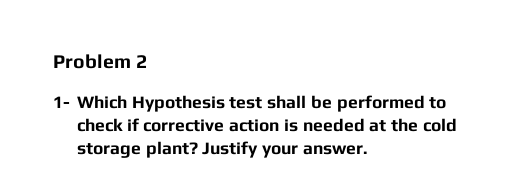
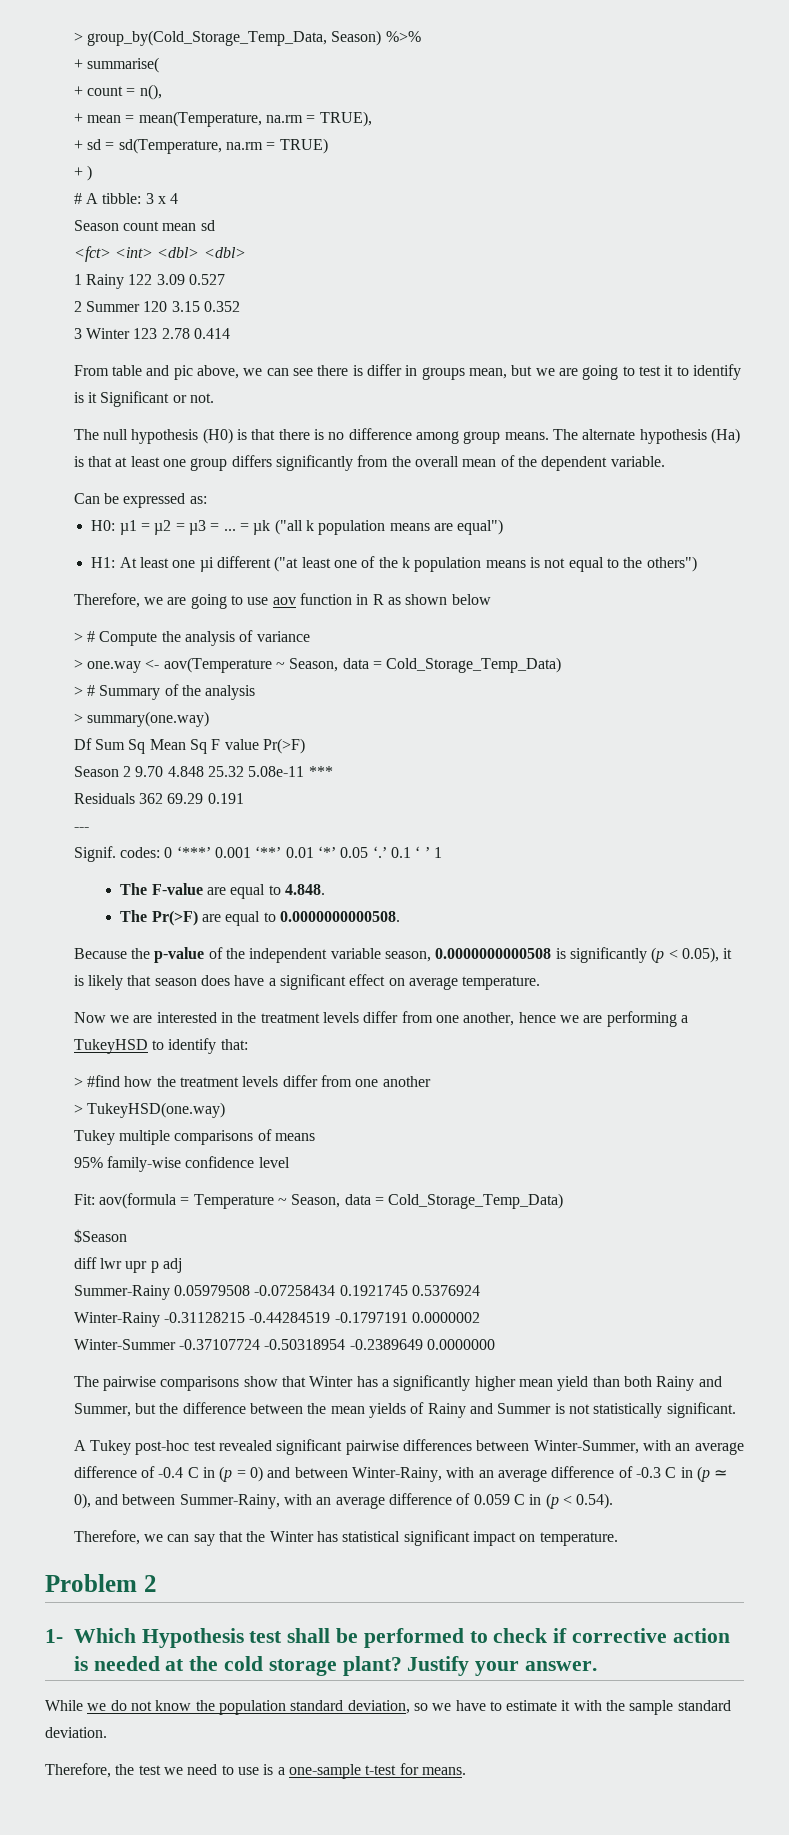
+ > group_by(Cold_Storage_Temp_Data, Season) %>%
+ + summarise(
+ + count = n(),
+ + mean = mean(Temperature, na.rm = TRUE),
+ + sd = sd(Temperature, na.rm = TRUE)
+ + )
+ # A tibble: 3 x 4
+ Season count mean sd
+ <fct> <int> <dbl> <dbl>
+ 1 Rainy 122 3.09 0.527
+ 2 Summer 120 3.15 0.352
+ 3 Winter 123 2.78 0.414
+ From table and pic above, we can see there is differ in groups mean, but we are going to test it to identify is it Significant or not.
+ The null hypothesis (H0) is that there is no difference among group means. The alternate hypothesis (Ha) is that at least one group differs significantly from the overall mean of the dependent variable.
+ Can be expressed as:
+ H0: µ1 = µ2 = µ3 = ... = µk ("all k population means are equal")
+ H1: At least one µi different ("at least one of the k population means is not equal to the others")
+ Therefore, we are going to use aov function in R as shown below
+ > # Compute the analysis of variance
+ > one.way <- aov(Temperature ~ Season, data = Cold_Storage_Temp_Data)
+ > # Summary of the analysis
+ > summary(one.way)
+ Df Sum Sq Mean Sq F value Pr(>F)
+ Season 2 9.70 4.848 25.32 5.08e-11 ***
+ Residuals 362 69.29 0.191
+ ---
+ Signif. codes: 0 ‘***’ 0.001 ‘**’ 0.01 ‘*’ 0.05 ‘.’ 0.1 ‘ ’ 1
+ The F-value are equal to 4.848.
+ The Pr(>F) are equal to 0.0000000000508.
+ Because the p-value of the independent variable season, 0.0000000000508 is significantly (p < 0.05), it is likely that season does have a significant effect on average temperature.
+ Now we are interested in the treatment levels differ from one another, hence we are performing a TukeyHSD to identify that:
+ > #find how the treatment levels differ from one another
+ > TukeyHSD(one.way)
+ Tukey multiple comparisons of means
+ 95% family-wise confidence level
+ Fit: aov(formula = Temperature ~ Season, data = Cold_Storage_Temp_Data)
+ $Season
+ diff lwr upr p adj
+ Summer-Rainy 0.05979508 -0.07258434 0.1921745 0.5376924
+ Winter-Rainy -0.31128215 -0.44284519 -0.1797191 0.0000002
+ Winter-Summer -0.37107724 -0.50318954 -0.2389649 0.0000000
+ The pairwise comparisons show that Winter has a significantly higher mean yield than both Rainy and Summer, but the difference between the mean yields of Rainy and Summer is not statistically significant.
+ A Tukey post-hoc test revealed significant pairwise differences between Winter-Summer, with an average difference of -0.4 C in (p = 0) and between Winter-Rainy, with an average difference of -0.3 C in (p ≃ 0), and between Summer-Rainy, with an average difference of 0.059 C in (p < 0.54).
+ Therefore, we can say that the Winter has statistical significant impact on temperature.
+ While we do not know the population standard deviation, so we have to estimate it with the sample standard deviation.
+ Therefore, the test we need to use is a one-sample t-test for means.

